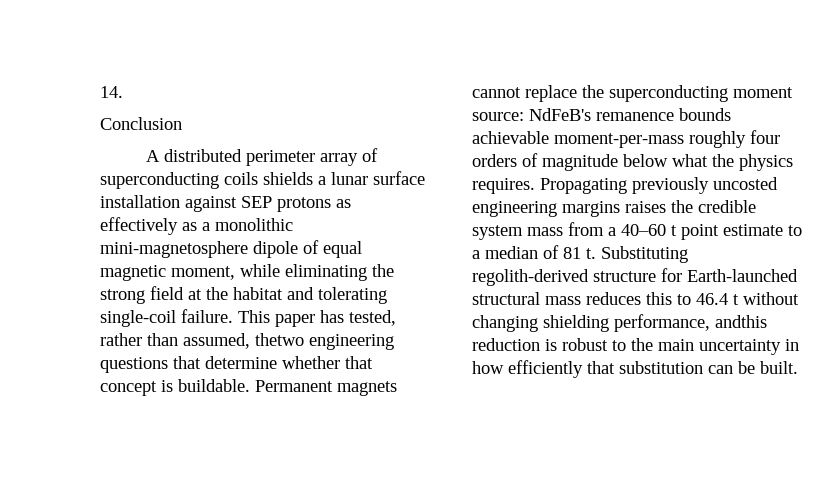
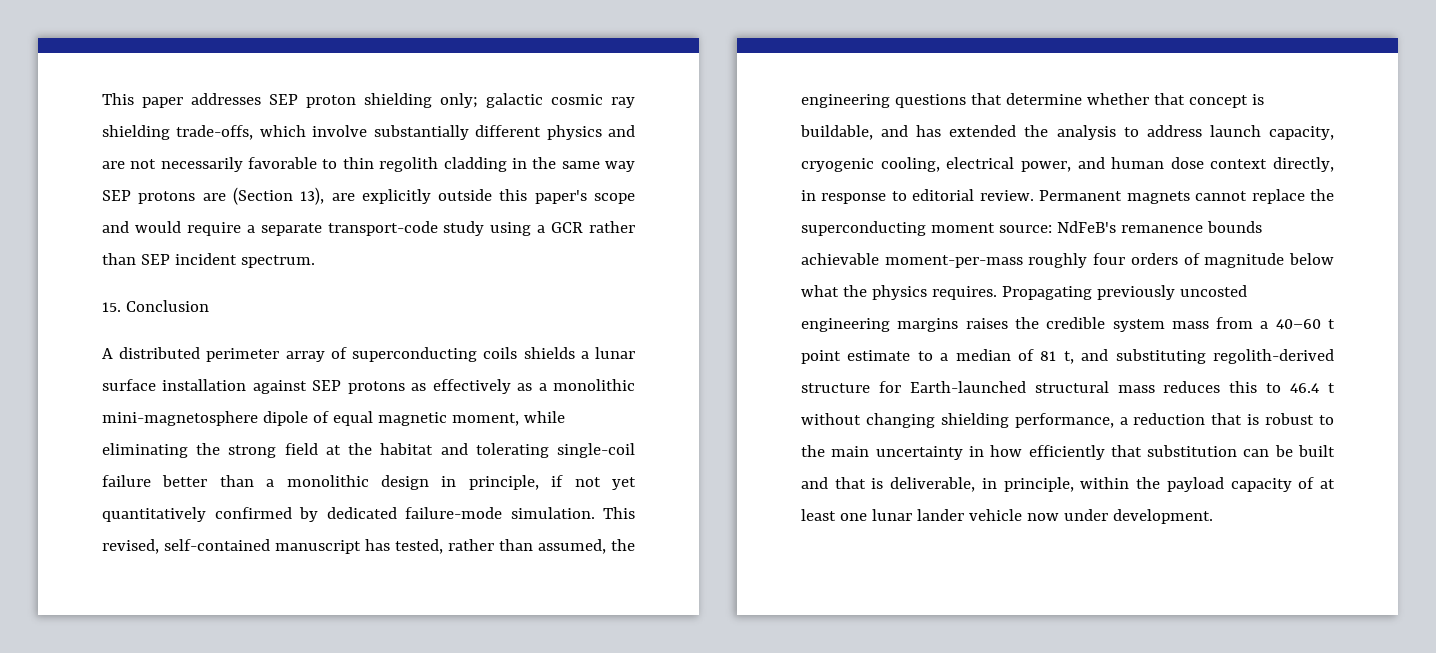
- 14.
- Conclusion
+ This paper addresses SEP proton shielding only; galactic cosmic ray shielding trade-offs, which involve substantially different physics and are not necessarily favorable to thin regolith cladding in the same way SEP protons are (Section 13), are explicitly outside this paper's scope and would require a separate transport-code study using a GCR rather than SEP incident spectrum.
+ 15. Conclusion
- A distributed perimeter array of superconducting coils shields a lunar surface installation against SEP protons as effectively as a monolithic mini-magnetosphere dipole of equal magnetic moment, while eliminating the strong field at the habitat and tolerating single-coil failure. This paper has tested, rather than assumed, thetwo engineering questions that determine whether that concept is buildable.
+ A distributed perimeter array of superconducting coils shields a lunar surface installation against SEP protons as effectively as a monolithic mini-magnetosphere dipole of equal magnetic moment, while eliminating the strong field at the habitat and tolerating single-coil failure better than a monolithic design in principle, if not yet quantitatively confirmed by dedicated failure-mode simulation. This revised, self-contained manuscript has tested, rather than assumed, the engineering questions that determine whether that concept is buildable, and has extended the analysis to address launch capacity, cryogenic cooling, electrical power, and human dose context directly, in response to editorial review.
- Propagating previously uncosted engineering margins raises the credible system mass from a 40–60 t point estimate to a median of 81 t. Substituting regolith-derived structure for Earth-launched structural mass reduces this to 46.4 t without changing shielding performance, andthis reduction is robust to the main uncertainty in how efficiently that substitution can be built.
+ Propagating previously uncosted engineering margins raises the credible system mass from a 40–60 t point estimate to a median of 81 t, and substituting regolith-derived structure for Earth-launched structural mass reduces this to 46.4 t without changing shielding performance, a reduction that is robust to the main uncertainty in how efficiently that substitution can be built and that is deliverable, in principle, within the payload capacity of at least one lunar lander vehicle now under development.

